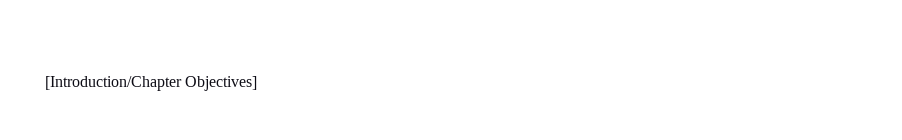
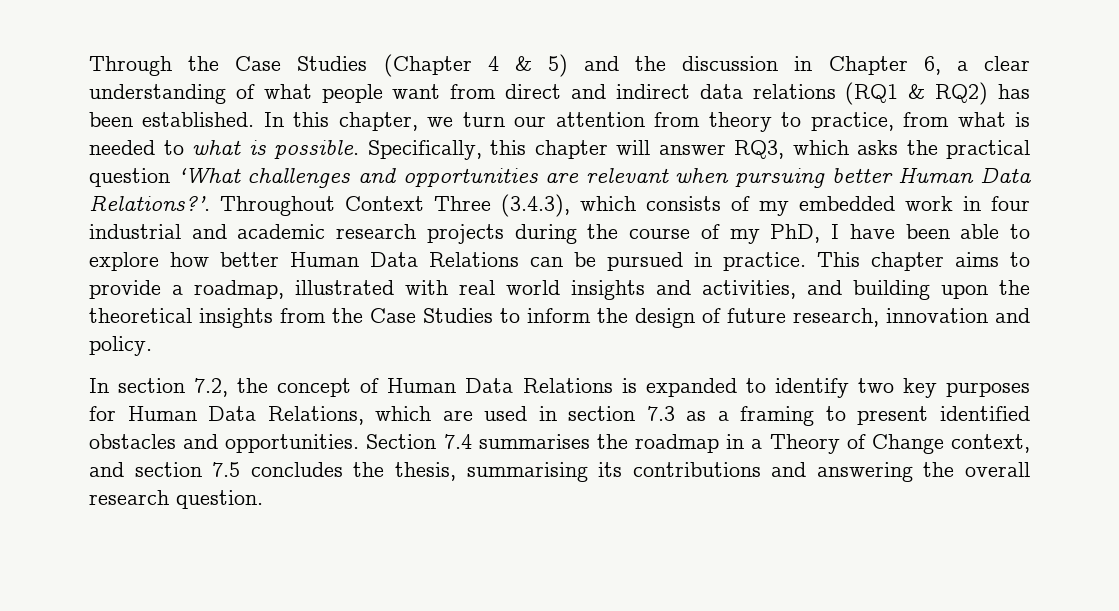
- [Introduction/Chapter Objectives]
+ Through the Case Studies (Chapter 4 & 5) and the discussion in Chapter 6, a clear understanding of what people want from direct and indirect data relations (RQ1 & RQ2) has been established. In this chapter, we turn our attention from theory to practice, from what is needed to what is possible. Specifically, this chapter will answer RQ3, which asks the practical question ‘What challenges and opportunities are relevant when pursuing better Human Data Relations?’. Throughout Context Three (3.4.3), which consists of my embedded work in four industrial and academic research projects during the course of my PhD, I have been able to explore how better Human Data Relations can be pursued in practice. This chapter aims to provide a roadmap, illustrated with real world insights and activities, and building upon the theoretical insights from the Case Studies to inform the design of future research, innovation and policy.
+ In section 7.2, the concept of Human Data Relations is expanded to identify two key purposes for Human Data Relations, which are used in section 7.3 as a framing to present identified obstacles and opportunities. Section 7.4 summarises the roadmap in a Theory of Change context, and section 7.5 concludes the thesis, summarising its contributions and answering the overall research question.

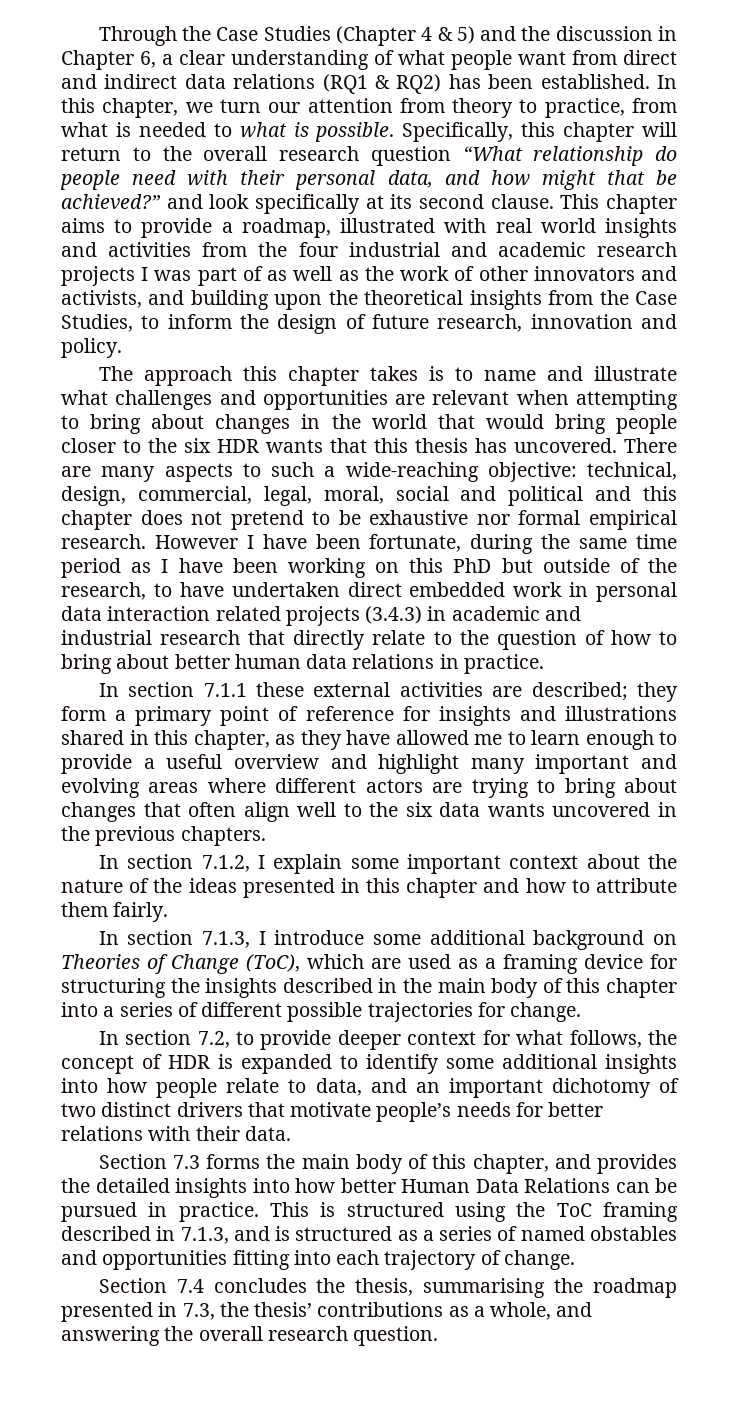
- Specifically, this chapter will answer RQ3, which asks the practical question ‘What challenges and opportunities are relevant when pursuing better Human Data Relations?’. Throughout Context Three (3.4.3), which consists of my embedded work in four industrial and academic research projects during the course of my PhD, I have been able to explore how better Human Data Relations can be pursued in practice.
+ Specifically, this chapter will return to the overall research question “What relationship do people need with their personal data, and how might that be achieved?” and look specifically at its second clause.
- This chapter aims to provide a roadmap, illustrated with real world insights and activities, and building upon the theoretical insights from the Case Studies to inform the design of future research, innovation and policy.
+ This chapter aims to provide a roadmap, illustrated with real world insights and activities from the four industrial and academic research projects I was part of as well as the work of other innovators and activists, and building upon the theoretical insights from the Case Studies, to inform the design of future research, innovation and policy.
- In section 7.2, the concept of Human Data Relations is expanded to identify two key purposes for Human Data Relations, which are used in section 7.3 as a framing to present identified obstacles and opportunities. Section 7.4 summarises the roadmap in a Theory of Change context, and section 7.5 concludes the thesis, summarising its contributions and answering the overall research question.
+ The approach this chapter takes is to name and illustrate what challenges and opportunities are relevant when attempting to bring about changes in the world that would bring people closer to the six HDR wants that this thesis has uncovered. There are many aspects to such a wide-reaching objective: technical, design, commercial, legal, moral, social and political and this chapter does not pretend to be exhaustive nor formal empirical research. However I have been fortunate, during the same time period as I have been working on this PhD but outside of the research, to have undertaken direct embedded work in personal data interaction related projects (3.4.3) in academic and industrial research that directly relate to the question of how to bring about better human data relations in practice.
+ In section 7.1.1 these external activities are described; they form a primary point of reference for insights and illustrations shared in this chapter, as they have allowed me to learn enough to provide a useful overview and highlight many important and evolving areas where different actors are trying to bring about changes that often align well to the six data wants uncovered in the previous chapters.
+ In section 7.1.2, I explain some important context about the nature of the ideas presented in this chapter and how to attribute them fairly.
+ In section 7.1.3, I introduce some additional background on Theories of Change (ToC), which are used as a framing device for structuring the insights described in the main body of this chapter into a series of different possible trajectories for change.
+ In section 7.2, to provide deeper context for what follows, the concept of HDR is expanded to identify some additional insights into how people relate to data, and an important dichotomy of two distinct drivers that motivate people’s needs for better relations with their data.
+ Section 7.3 forms the main body of this chapter, and provides the detailed insights into how better Human Data Relations can be pursued in practice. This is structured using the ToC framing described in 7.1.3, and is structured as a series of named obstables and opportunities fitting into each trajectory of change.
+ Section 7.4 concludes the thesis, summarising the roadmap presented in 7.3, the thesis’ contributions as a whole, and answering the overall research question.

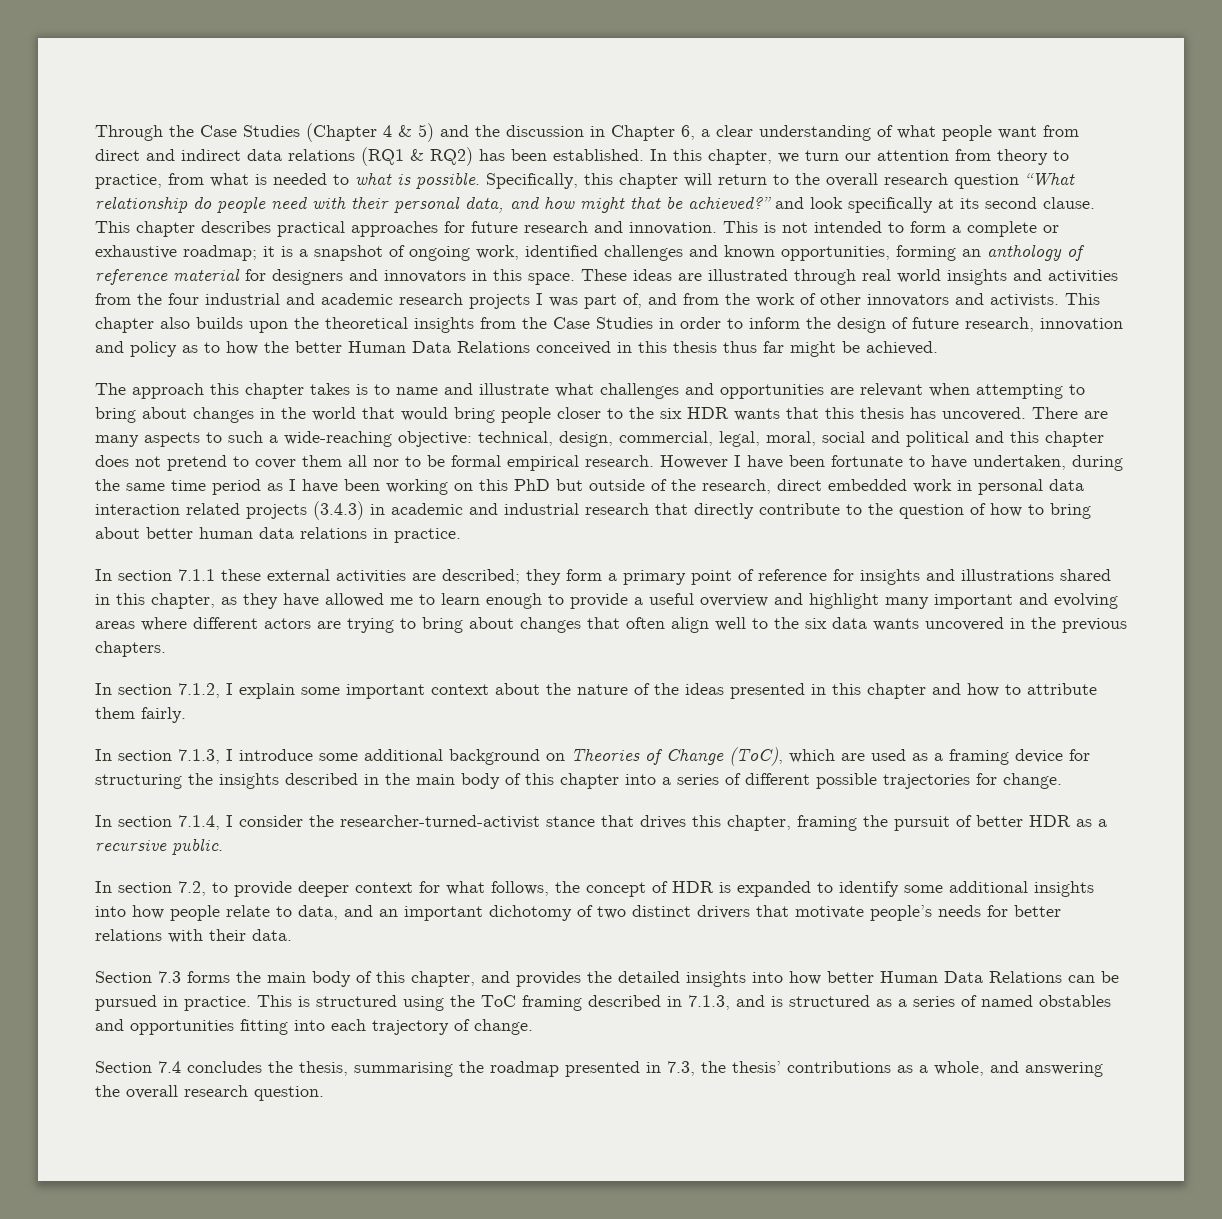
- This chapter aims to provide a roadmap, illustrated with real world insights and activities from the four industrial and academic research projects I was part of as well as the work of other innovators and activists, and building upon the theoretical insights from the Case Studies, to inform the design of future research, innovation and policy.
+ This chapter describes practical approaches for future research and innovation. This is not intended to form a complete or exhaustive roadmap; it is a snapshot of ongoing work, identified challenges and known opportunities, forming an anthology of reference material for designers and innovators in this space. These ideas are illustrated through real world insights and activities from the four industrial and academic research projects I was part of, and from the work of other innovators and activists. This chapter also builds upon the theoretical insights from the Case Studies in order to inform the design of future research, innovation and policy as to how the better Human Data Relations conceived in this thesis thus far might be achieved.
- There are many aspects to such a wide-reaching objective: technical, design, commercial, legal, moral, social and political and this chapter does not pretend to be exhaustive nor formal empirical research.
+ There are many aspects to such a wide-reaching objective: technical, design, commercial, legal, moral, social and political and this chapter does not pretend to cover them all nor to be formal empirical research.
- However I have been fortunate, during the same time period as I have been working on this PhD but outside of the research, to have undertaken direct embedded work in personal data interaction related projects (3.4.3) in academic and industrial research that directly relate to the question of how to bring about better human data relations in practice.
+ However I have been fortunate to have undertaken, during the same time period as I have been working on this PhD but outside of the research, direct embedded work in personal data interaction related projects (3.4.3) in academic and industrial research that directly contribute to the question of how to bring about better human data relations in practice.
+ In section 7.1.4, I consider the researcher-turned-activist stance that drives this chapter, framing the pursuit of better HDR as a recursive public.

